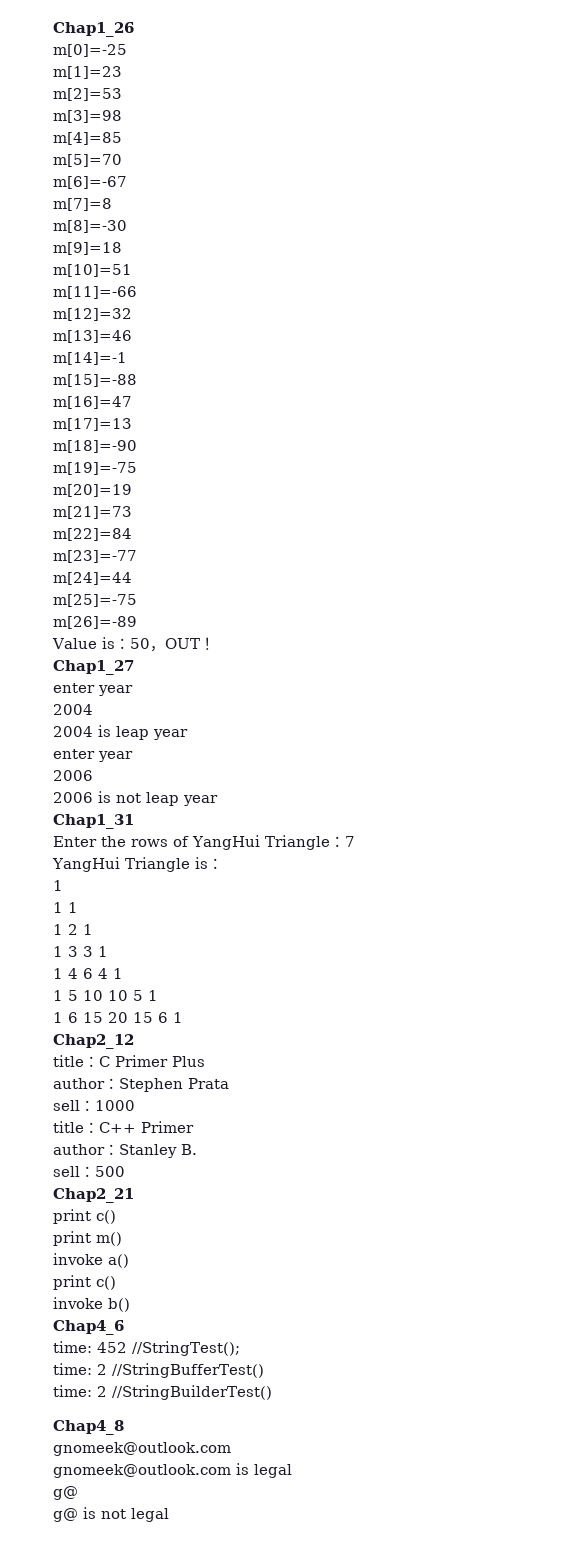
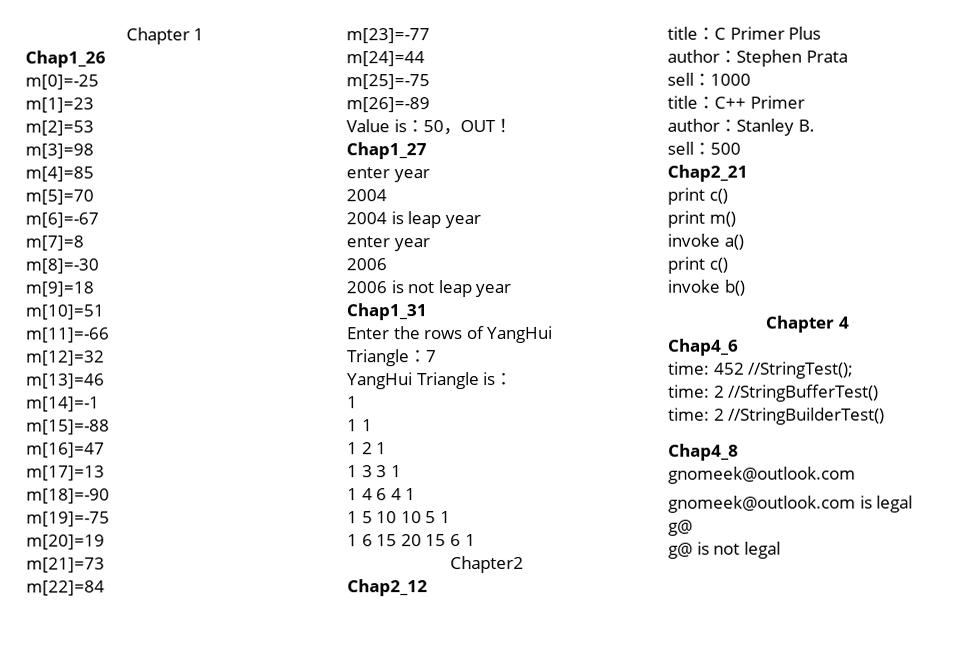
+ Chapter 1
+ Chapter2
+ Chapter 4

